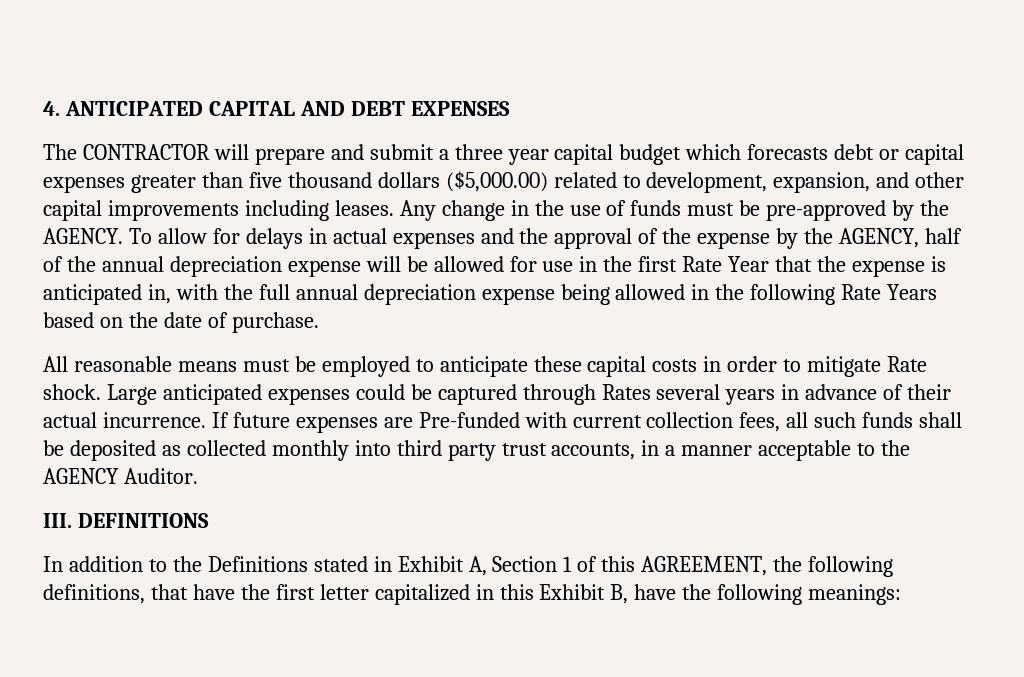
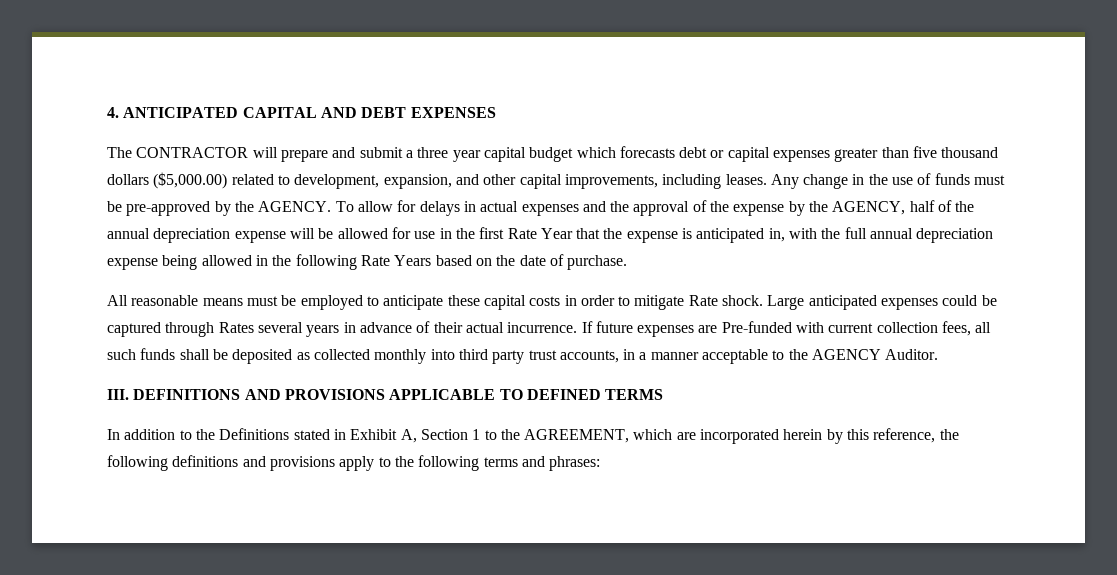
- The CONTRACTOR will prepare and submit a three year capital budget which forecasts debt or capital expenses greater than five thousand dollars ($5,000.00) related to development, expansion, and other capital improvements including leases.
+ The CONTRACTOR will prepare and submit a three year capital budget which forecasts debt or capital expenses greater than five thousand dollars ($5,000.00) related to development, expansion, and other capital improvements, including leases.
- III. DEFINITIONS
+ III. DEFINITIONS AND PROVISIONS APPLICABLE TO DEFINED TERMS
- In addition to the Definitions stated in Exhibit A, Section 1 of this AGREEMENT, the following definitions, that have the first letter capitalized in this Exhibit B, have the following meanings:
+ In addition to the Definitions stated in Exhibit A, Section 1 to the AGREEMENT, which are incorporated herein by this reference, the following definitions and provisions apply to the following terms and phrases:

